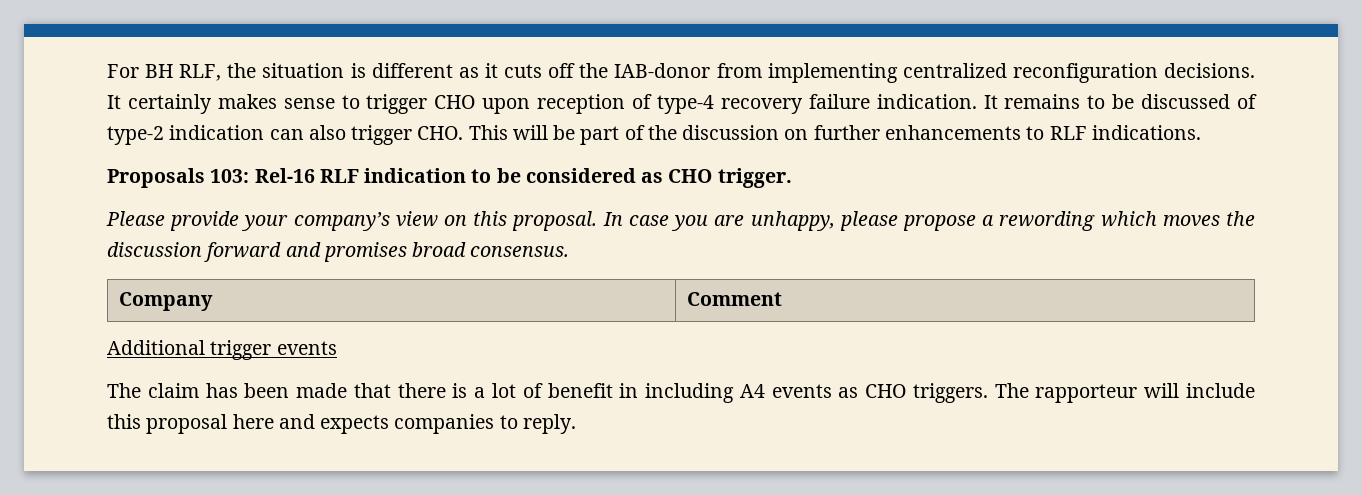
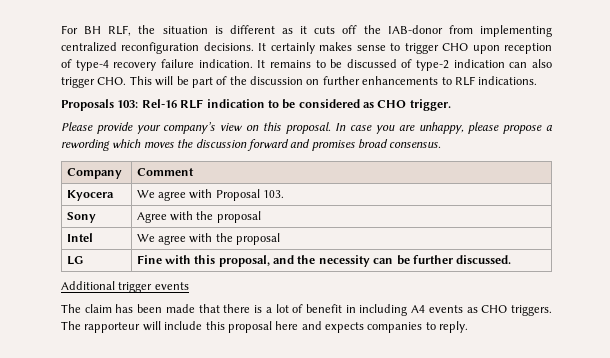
+ Kyocera | We agree with Proposal 103.
+ Sony | Agree with the proposal
+ Intel | We agree with the proposal
+ LG | Fine with this proposal, and the necessity can be further discussed.

